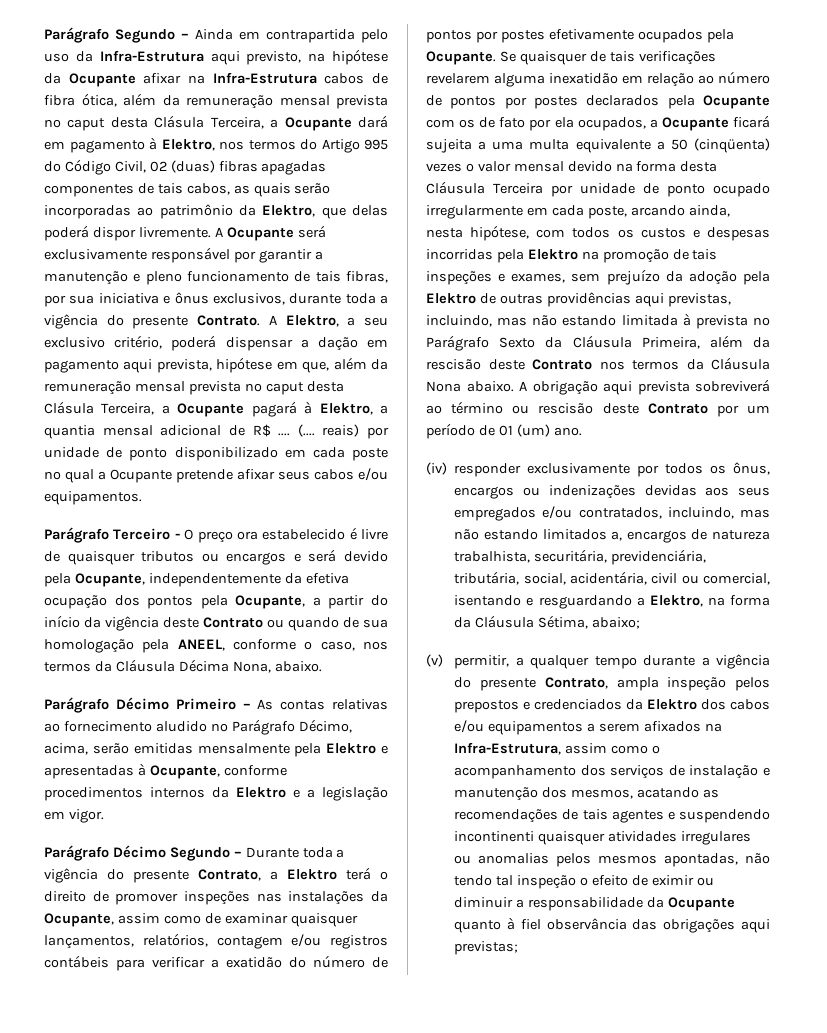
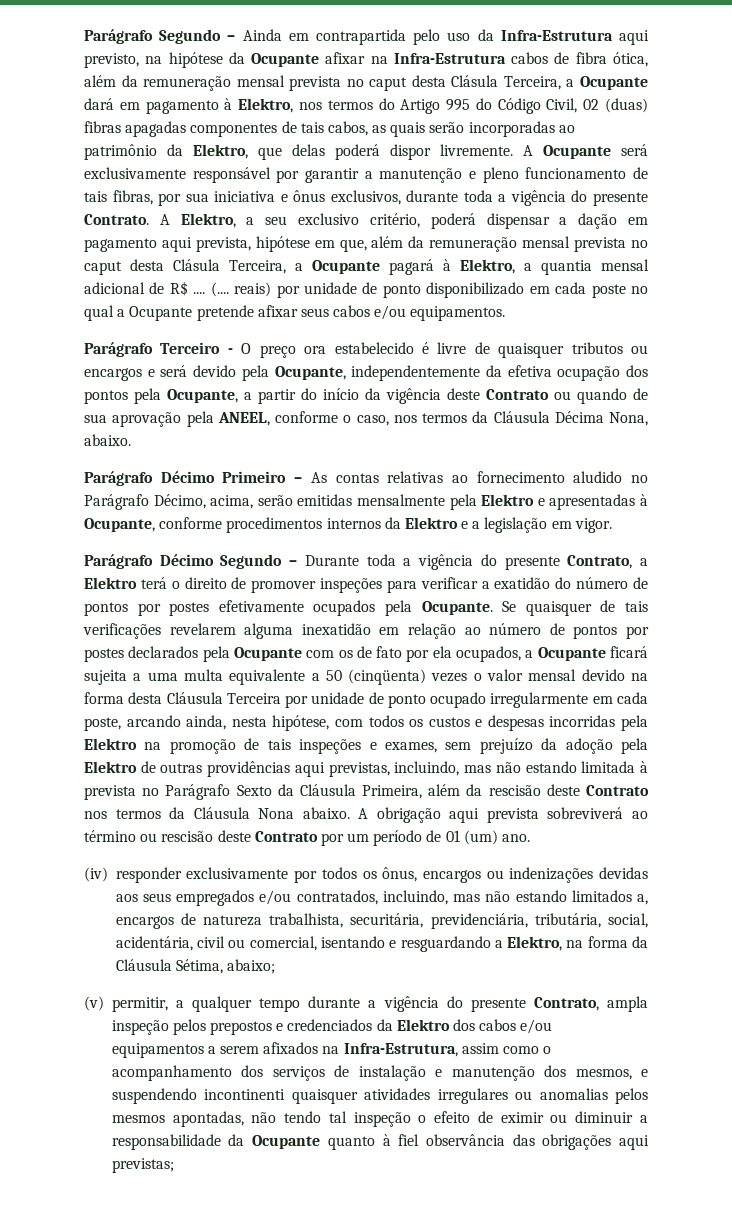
- Parágrafo Terceiro - O preço ora estabelecido é livre de quaisquer tributos ou encargos e será devido pela Ocupante, independentemente da efetiva ocupação dos pontos pela Ocupante, a partir do início da vigência deste Contrato ou quando de sua homologação pela ANEEL, conforme o caso, nos termos da Cláusula Décima Nona, abaixo.
+ Parágrafo Terceiro - O preço ora estabelecido é livre de quaisquer tributos ou encargos e será devido pela Ocupante, independentemente da efetiva ocupação dos pontos pela Ocupante, a partir do início da vigência deste Contrato ou quando de sua aprovação pela ANEEL, conforme o caso, nos termos da Cláusula Décima Nona, abaixo.
- Parágrafo Décimo Segundo – Durante toda a vigência do presente Contrato, a Elektro terá o direito de promover inspeções nas instalações da Ocupante, assim como de examinar quaisquer lançamentos, relatórios, contagem e/ou registros contábeis para verificar a exatidão do número de pontos por postes efetivamente ocupados pela Ocupante.
+ Parágrafo Décimo Segundo – Durante toda a vigência do presente Contrato, a Elektro terá o direito de promover inspeções para verificar a exatidão do número de pontos por postes efetivamente ocupados pela Ocupante.
- (v) permitir, a qualquer tempo durante a vigência do presente Contrato, ampla inspeção pelos prepostos e credenciados da Elektro dos cabos e/ou equipamentos a serem afixados na Infra-Estrutura, assim como o acompanhamento dos serviços de instalação e manutenção dos mesmos, acatando as recomendações de tais agentes e suspendendo incontinenti quaisquer atividades irregulares ou anomalias pelos mesmos apontadas, não tendo tal inspeção o efeito de eximir ou diminuir a responsabilidade da Ocupante quanto à fiel observância das obrigações aqui previstas;
+ (v) permitir, a qualquer tempo durante a vigência do presente Contrato, ampla inspeção pelos prepostos e credenciados da Elektro dos cabos e/ou equipamentos a serem afixados na Infra-Estrutura, assim como o acompanhamento dos serviços de instalação e manutenção dos mesmos, e suspendendo incontinenti quaisquer atividades irregulares ou anomalias pelos mesmos apontadas, não tendo tal inspeção o efeito de eximir ou diminuir a responsabilidade da Ocupante quanto à fiel observância das obrigações aqui previstas;

